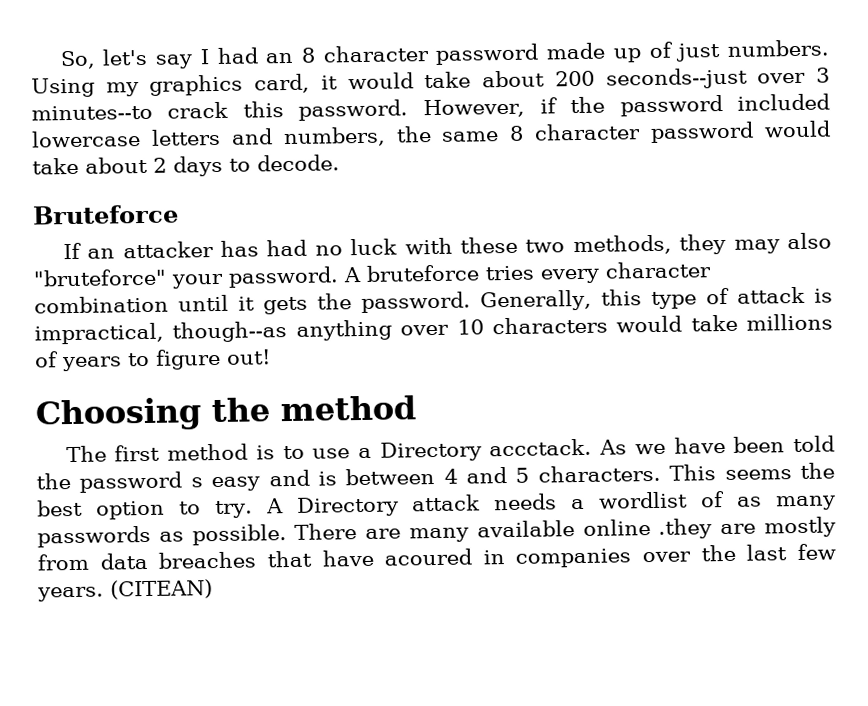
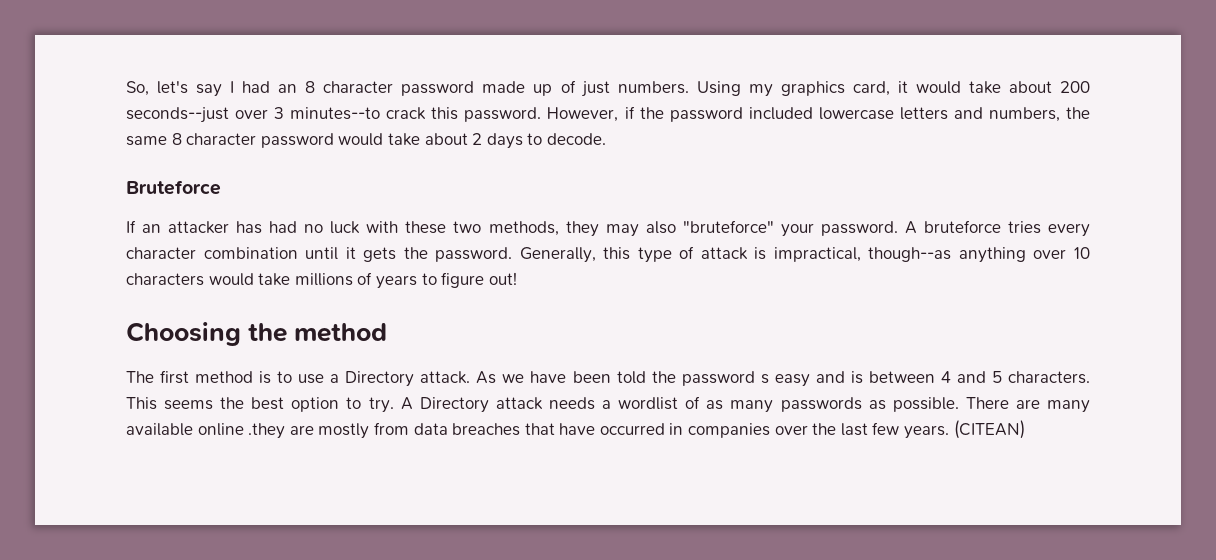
- The first method is to use a Directory accctack.
+ The first method is to use a Directory attack.
- There are many available online .they are mostly from data breaches that have acoured in companies over the last few years.
+ There are many available online .they are mostly from data breaches that have occurred in companies over the last few years.

